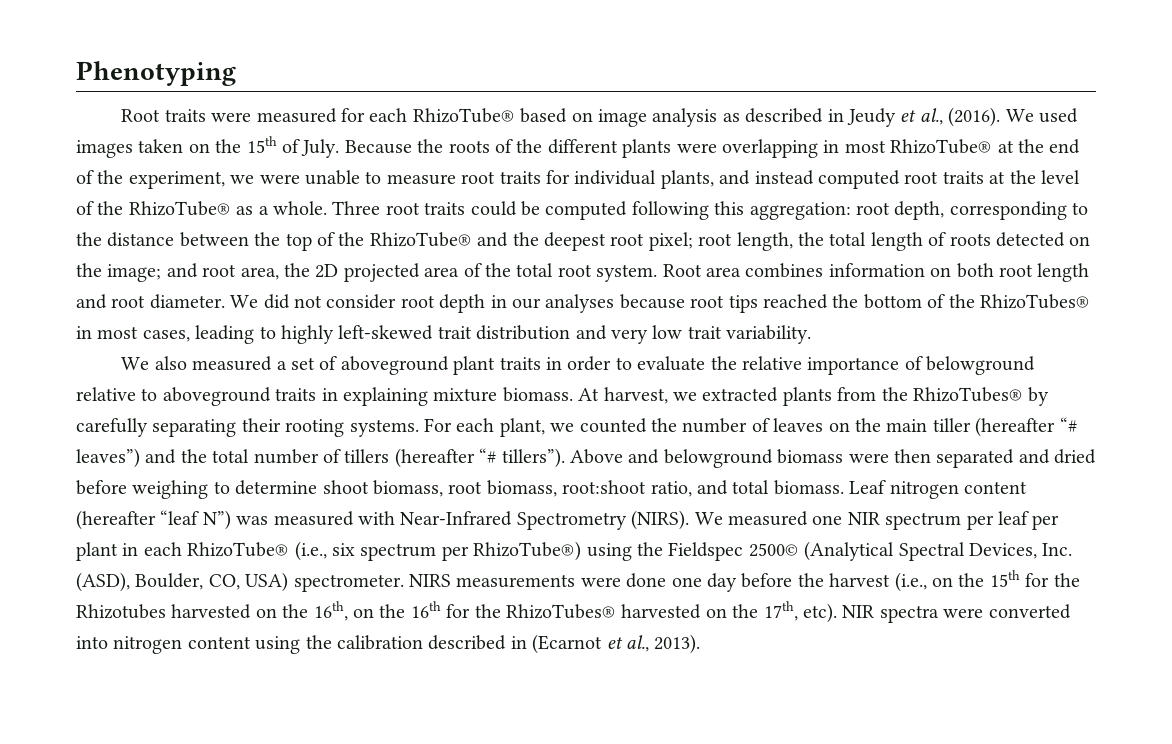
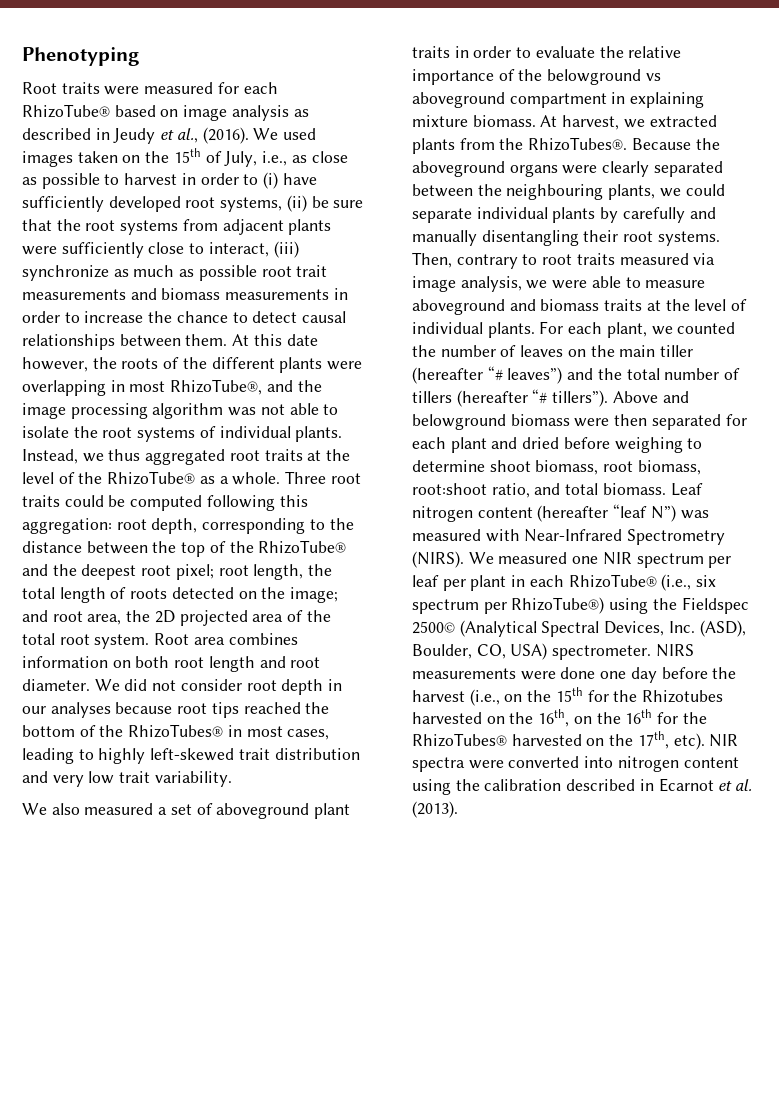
- We used images taken on the 15th of July. Because the roots of the different plants were overlapping in most RhizoTube® at the end of the experiment, we were unable to measure root traits for individual plants, and instead computed root traits at the level of the RhizoTube® as a whole.
+ We used images taken on the 15th of July, i.e., as close as possible to harvest in order to (i) have sufficiently developed root systems, (ii) be sure that the root systems from adjacent plants were sufficiently close to interact, (iii) synchronize as much as possible root trait measurements and biomass measurements in order to increase the chance to detect causal relationships between them. At this date however, the roots of the different plants were overlapping in most RhizoTube®, and the image processing algorithm was not able to isolate the root systems of individual plants. Instead, we thus aggregated root traits at the level of the RhizoTube® as a whole.
- We also measured a set of aboveground plant traits in order to evaluate the relative importance of belowground relative to aboveground traits in explaining mixture biomass.
+ We also measured a set of aboveground plant traits in order to evaluate the relative importance of the belowground vs aboveground compartment in explaining mixture biomass.
- At harvest, we extracted plants from the RhizoTubes® by carefully separating their rooting systems.
+ At harvest, we extracted plants from the RhizoTubes®. Because the aboveground organs were clearly separated between the neighbouring plants, we could separate individual plants by carefully and manually disentangling their root systems. Then, contrary to root traits measured via image analysis, we were able to measure aboveground and biomass traits at the level of individual plants.
- Above and belowground biomass were then separated and dried before weighing to determine shoot biomass, root biomass, root:shoot ratio, and total biomass.
+ Above and belowground biomass were then separated for each plant and dried before weighing to determine shoot biomass, root biomass, root:shoot ratio, and total biomass.
- NIR spectra were converted into nitrogen content using the calibration described in (Ecarnot et al., 2013).
+ NIR spectra were converted into nitrogen content using the calibration described in Ecarnot et al. (2013).

